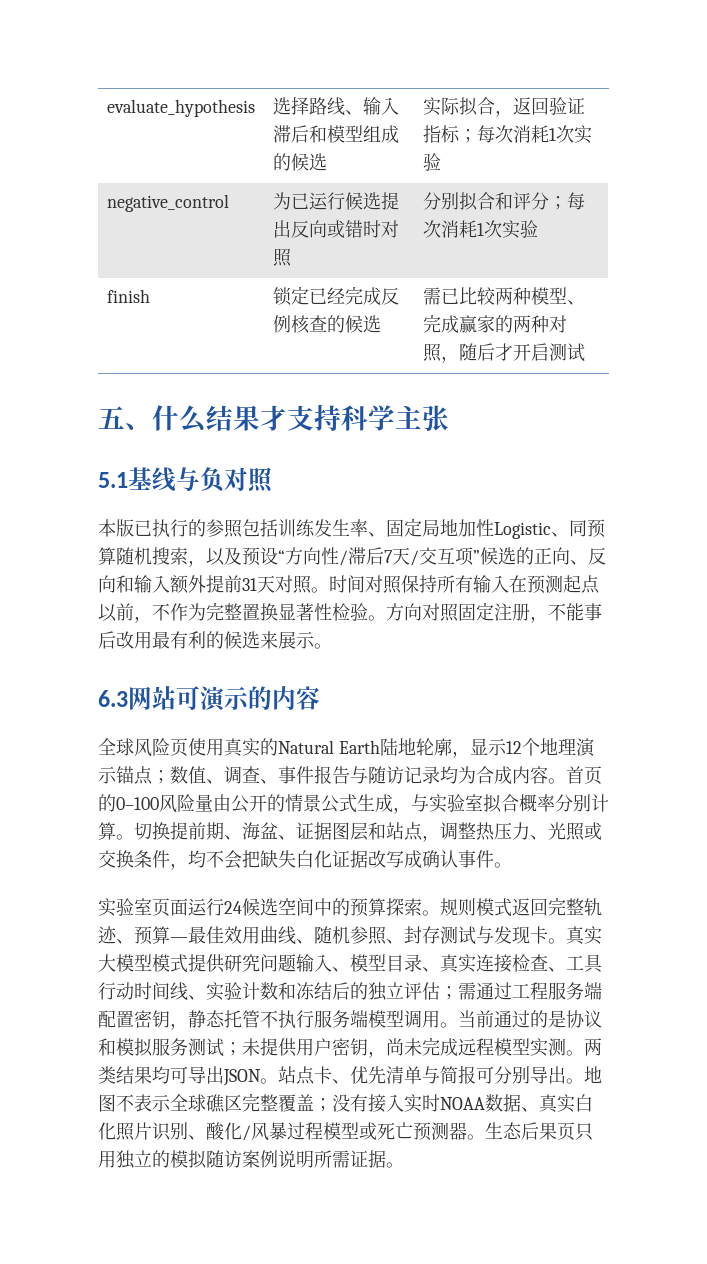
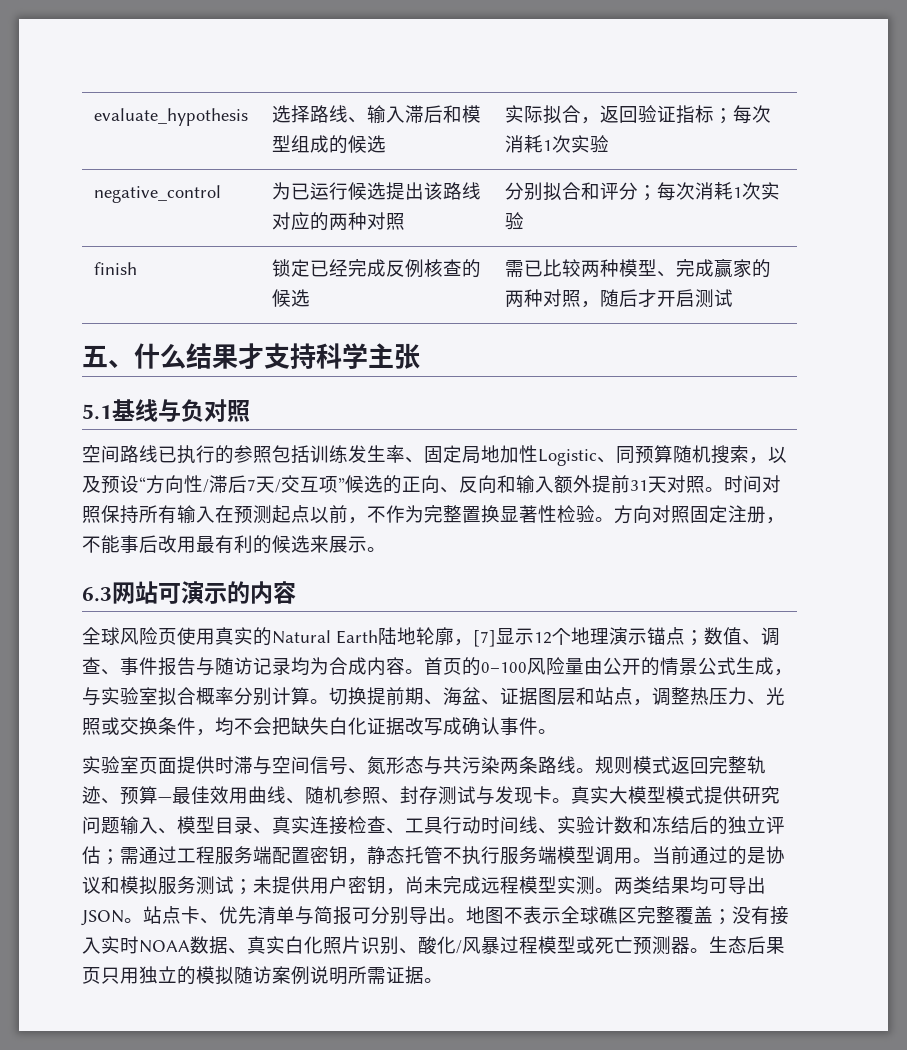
- negative_control | 为已运行候选提出反向或错时对照 | 分别拟合和评分；每次消耗1次实验
+ negative_control | 为已运行候选提出该路线对应的两种对照 | 分别拟合和评分；每次消耗1次实验
- 本版已执行的参照包括训练发生率、固定局地加性Logistic、同预算随机搜索，以及预设“方向性/滞后7天/交互项”候选的正向、反向和输入额外提前31天对照。
+ 空间路线已执行的参照包括训练发生率、固定局地加性Logistic、同预算随机搜索，以及预设“方向性/滞后7天/交互项”候选的正向、反向和输入额外提前31天对照。
- 全球风险页使用真实的Natural Earth陆地轮廓，显示12个地理演示锚点；数值、调查、事件报告与随访记录均为合成内容。
+ 全球风险页使用真实的Natural Earth陆地轮廓，[7]显示12个地理演示锚点；数值、调查、事件报告与随访记录均为合成内容。
- 实验室页面运行24候选空间中的预算探索。
+ 实验室页面提供时滞与空间信号、氮形态与共污染两条路线。

